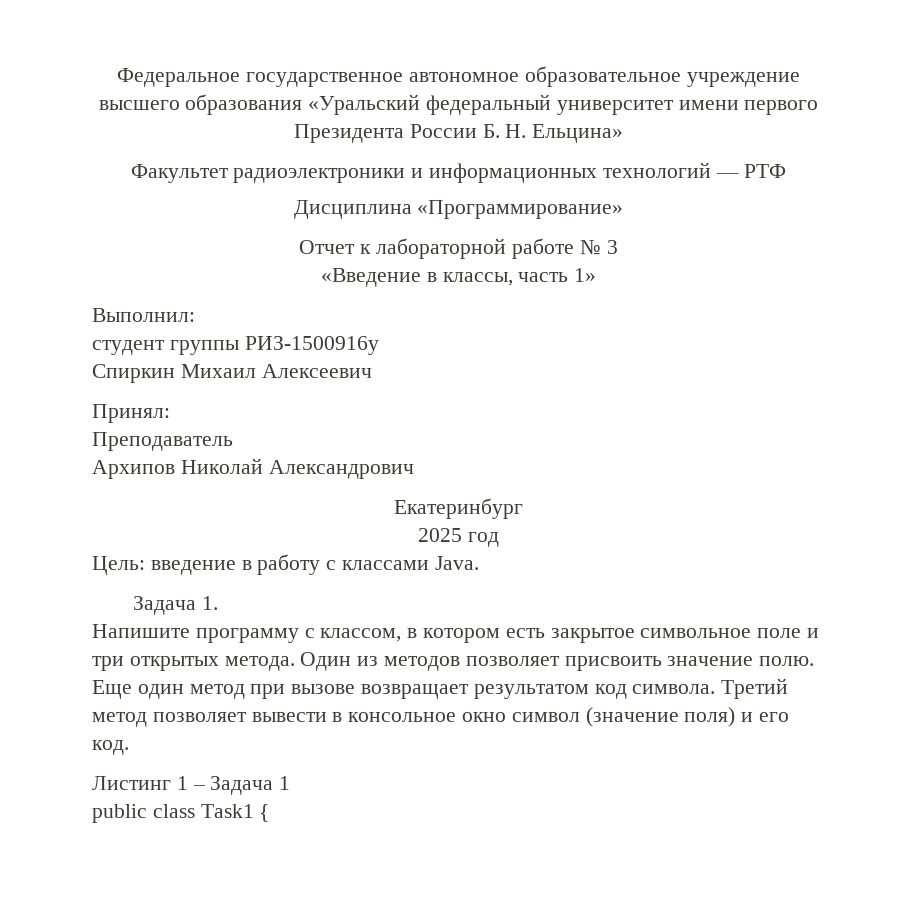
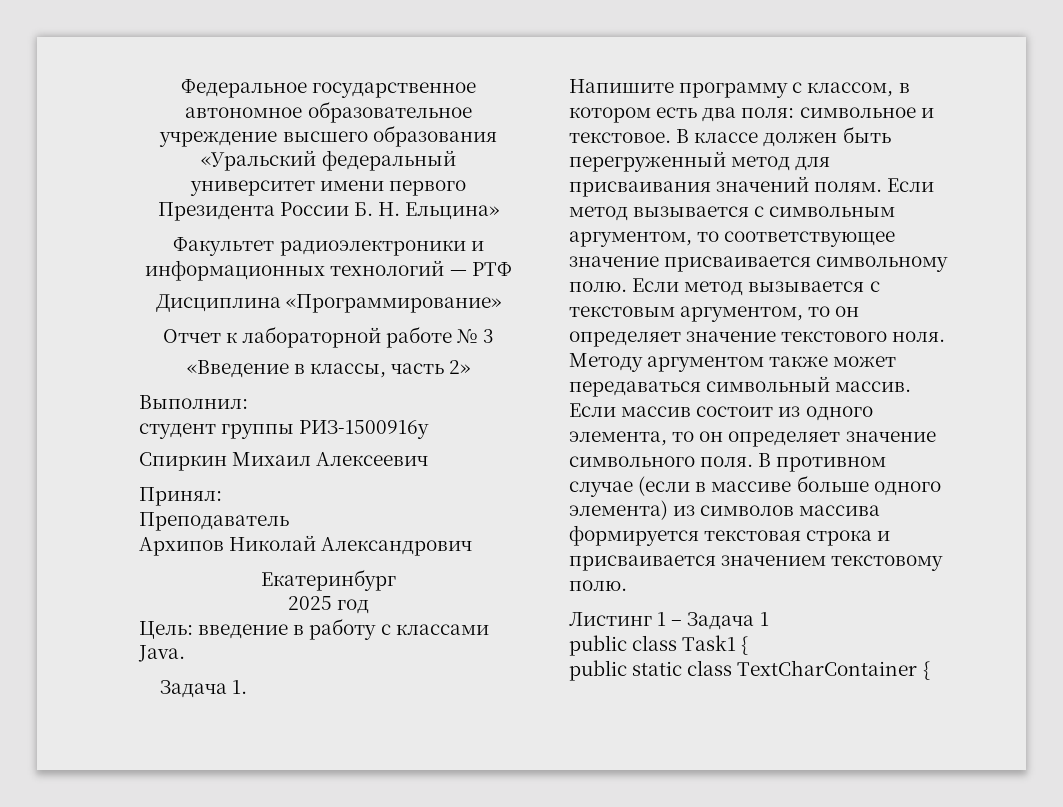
- «Введение в классы, часть 1»
+ «Введение в классы, часть 2»
- Напишите программу с классом, в котором есть закрытое символьное поле и три открытых метода. Один из методов позволяет присвоить значение полю. Еще один метод при вызове возвращает результатом код символа. Третий метод позволяет вывести в консольное окно символ (значение поля) и его код.
+ Напишите программу с классом, в котором есть два поля: символьное и текстовое. В классе должен быть перегруженный метод для присваивания значений полям. Если метод вызывается с символьным аргументом, то соответствующее значение присваивается символьному полю. Если метод вызывается с текстовым аргументом, то он определяет значение текстового ноля. Методу аргументом также может передаваться символьный массив. Если массив состоит из одного элемента, то он определяет значение символьного поля. В противном случае (если в массиве больше одного элемента) из символов массива формируется текстовая строка и присваивается значением текстовому полю.
+ public static class TextCharContainer {

